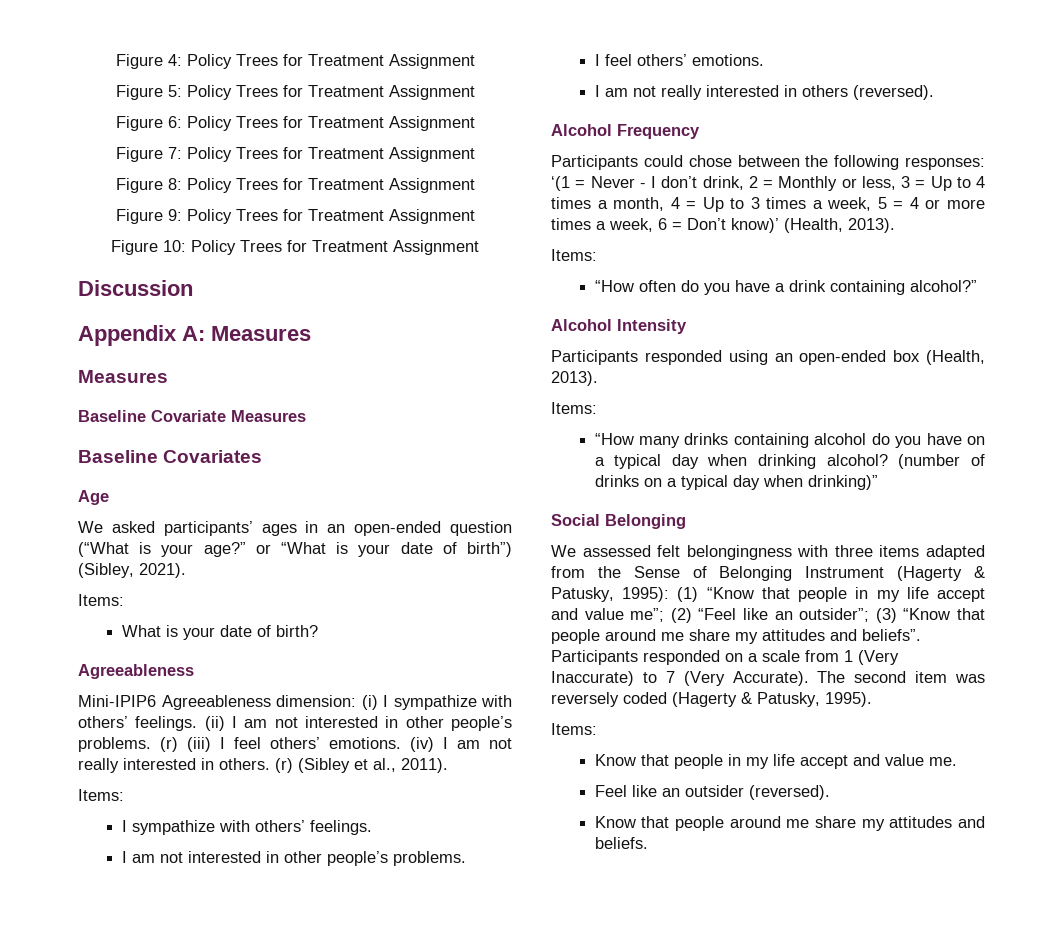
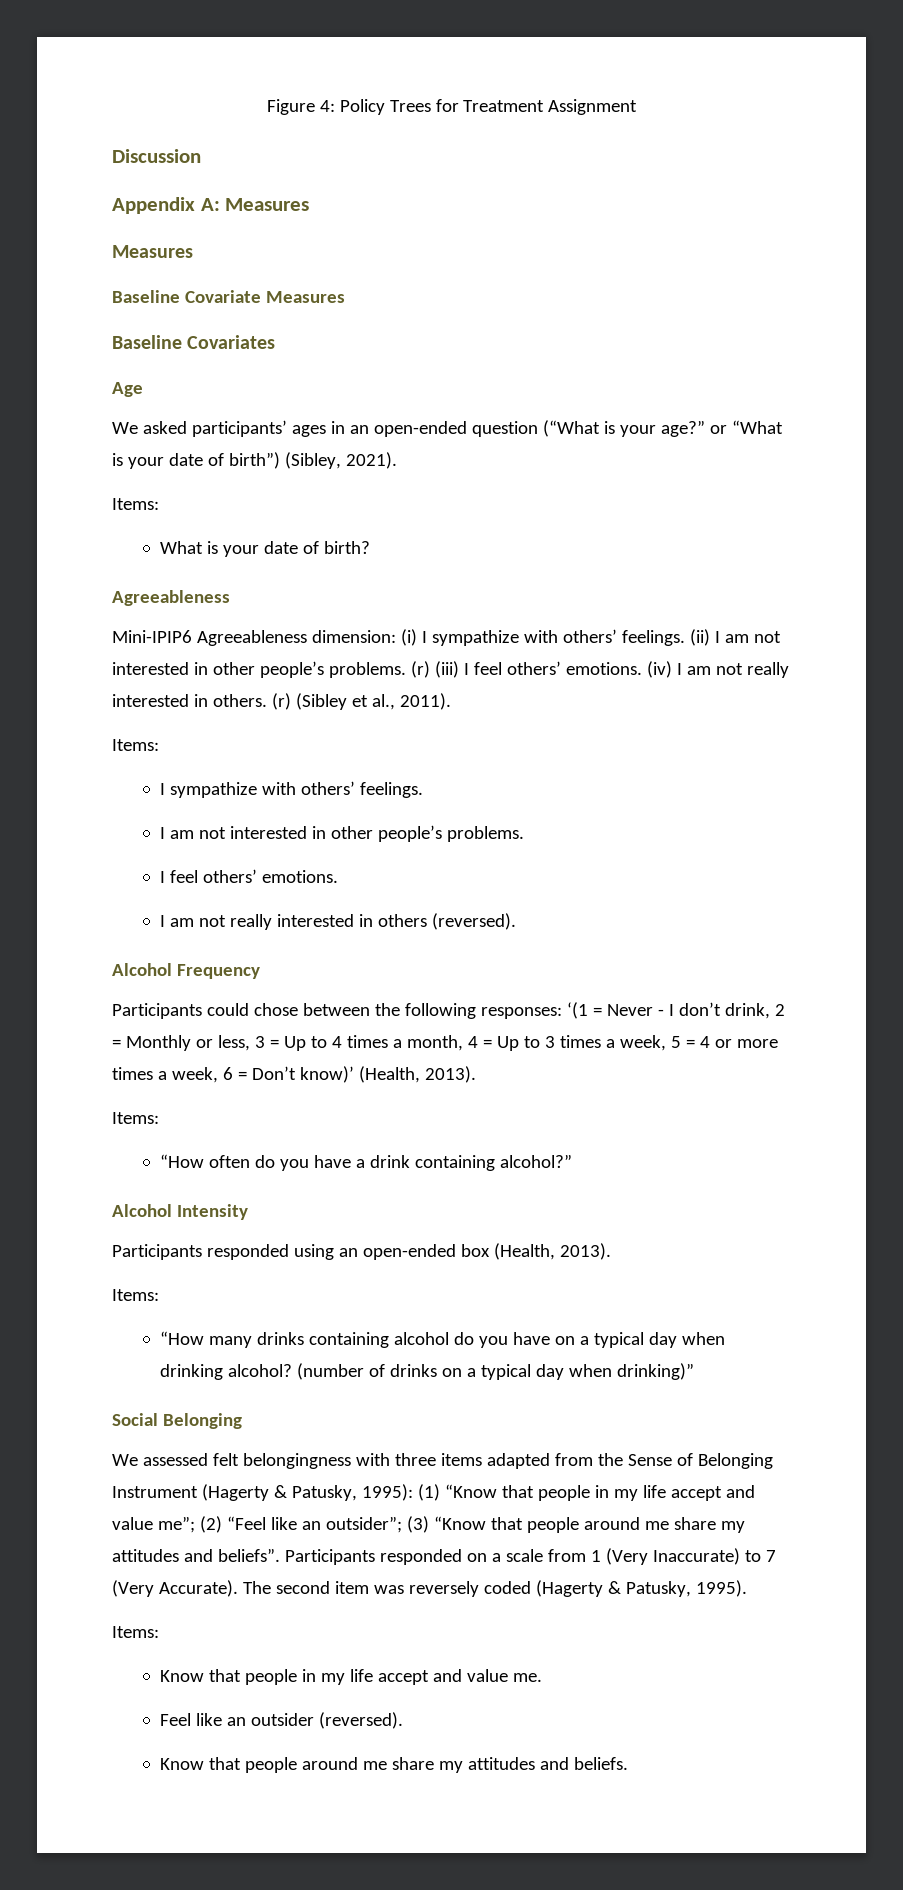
- Figure 5: Policy Trees for Treatment Assignment
- Figure 6: Policy Trees for Treatment Assignment
- Figure 7: Policy Trees for Treatment Assignment
- Figure 8: Policy Trees for Treatment Assignment
- Figure 9: Policy Trees for Treatment Assignment
- Figure 10: Policy Trees for Treatment Assignment

